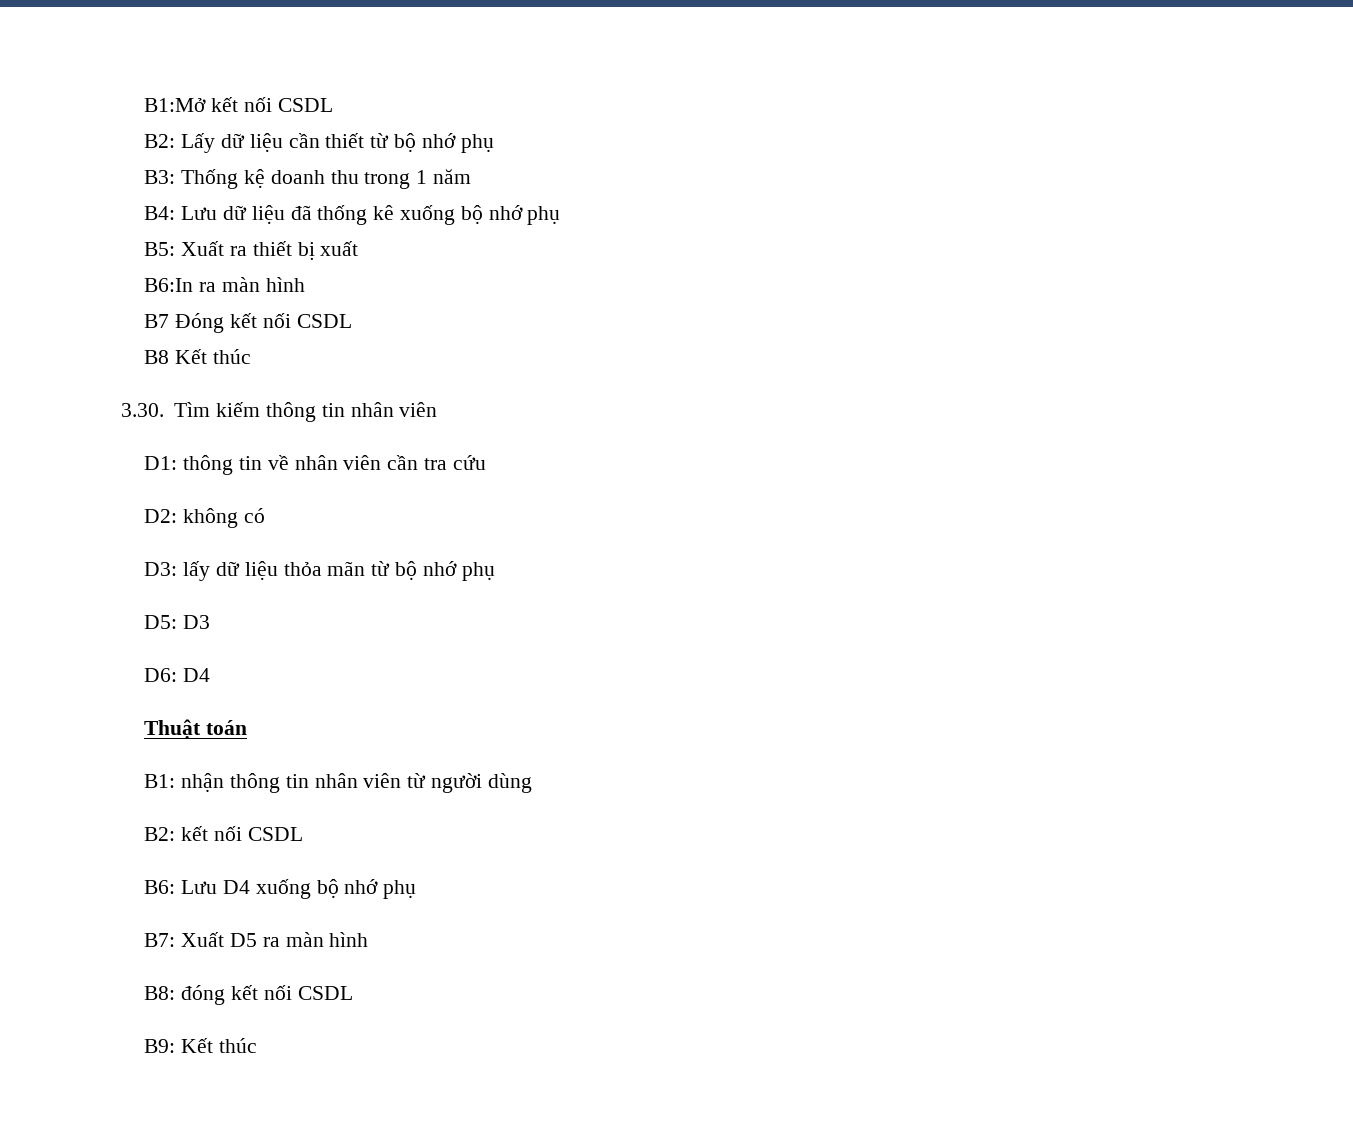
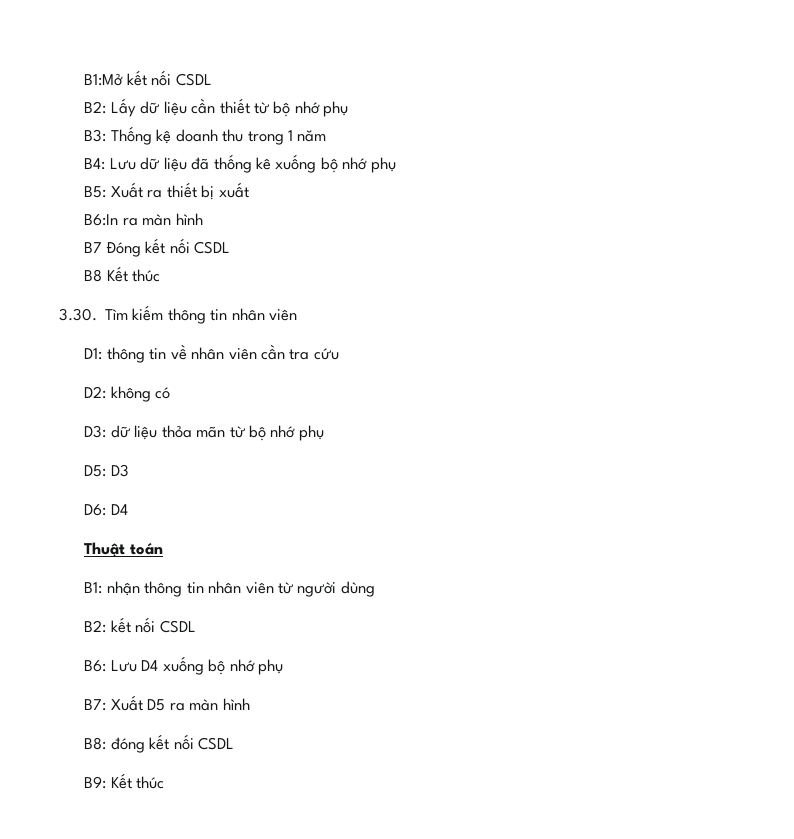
- D3: lấy dữ liệu thỏa mãn từ bộ nhớ phụ
+ D3: dữ liệu thỏa mãn từ bộ nhớ phụ

